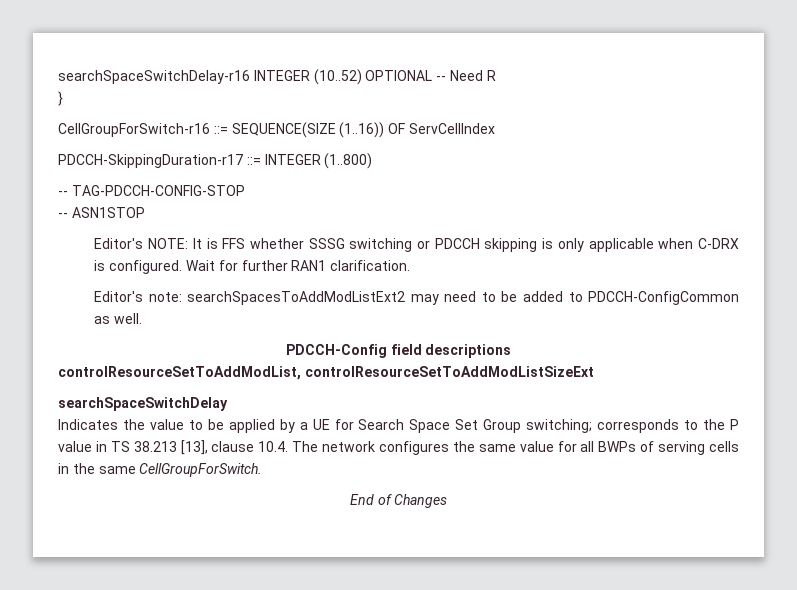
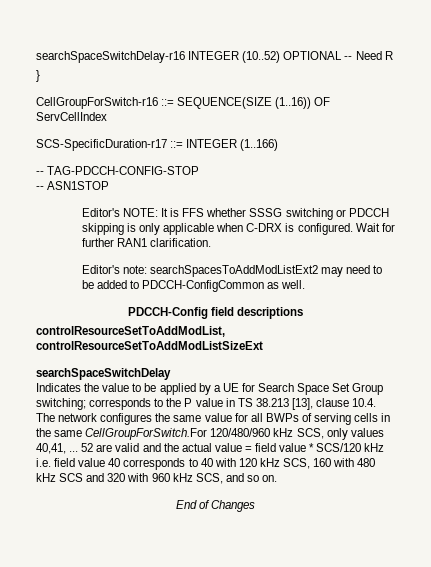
- PDCCH-SkippingDuration-r17 ::= INTEGER (1..800)
+ SCS-SpecificDuration-r17 ::= INTEGER (1..166)
- Indicates the value to be applied by a UE for Search Space Set Group switching; corresponds to the P value in TS 38.213 [13], clause 10.4. The network configures the same value for all BWPs of serving cells in the same CellGroupForSwitch.
+ Indicates the value to be applied by a UE for Search Space Set Group switching; corresponds to the P value in TS 38.213 [13], clause 10.4. The network configures the same value for all BWPs of serving cells in the same CellGroupForSwitch.For 120/480/960 kHz SCS, only values 40,41, ... 52 are valid and the actual value = field value * SCS/120 kHz i.e. field value 40 corresponds to 40 with 120 kHz SCS, 160 with 480 kHz SCS and 320 with 960 kHz SCS, and so on.

